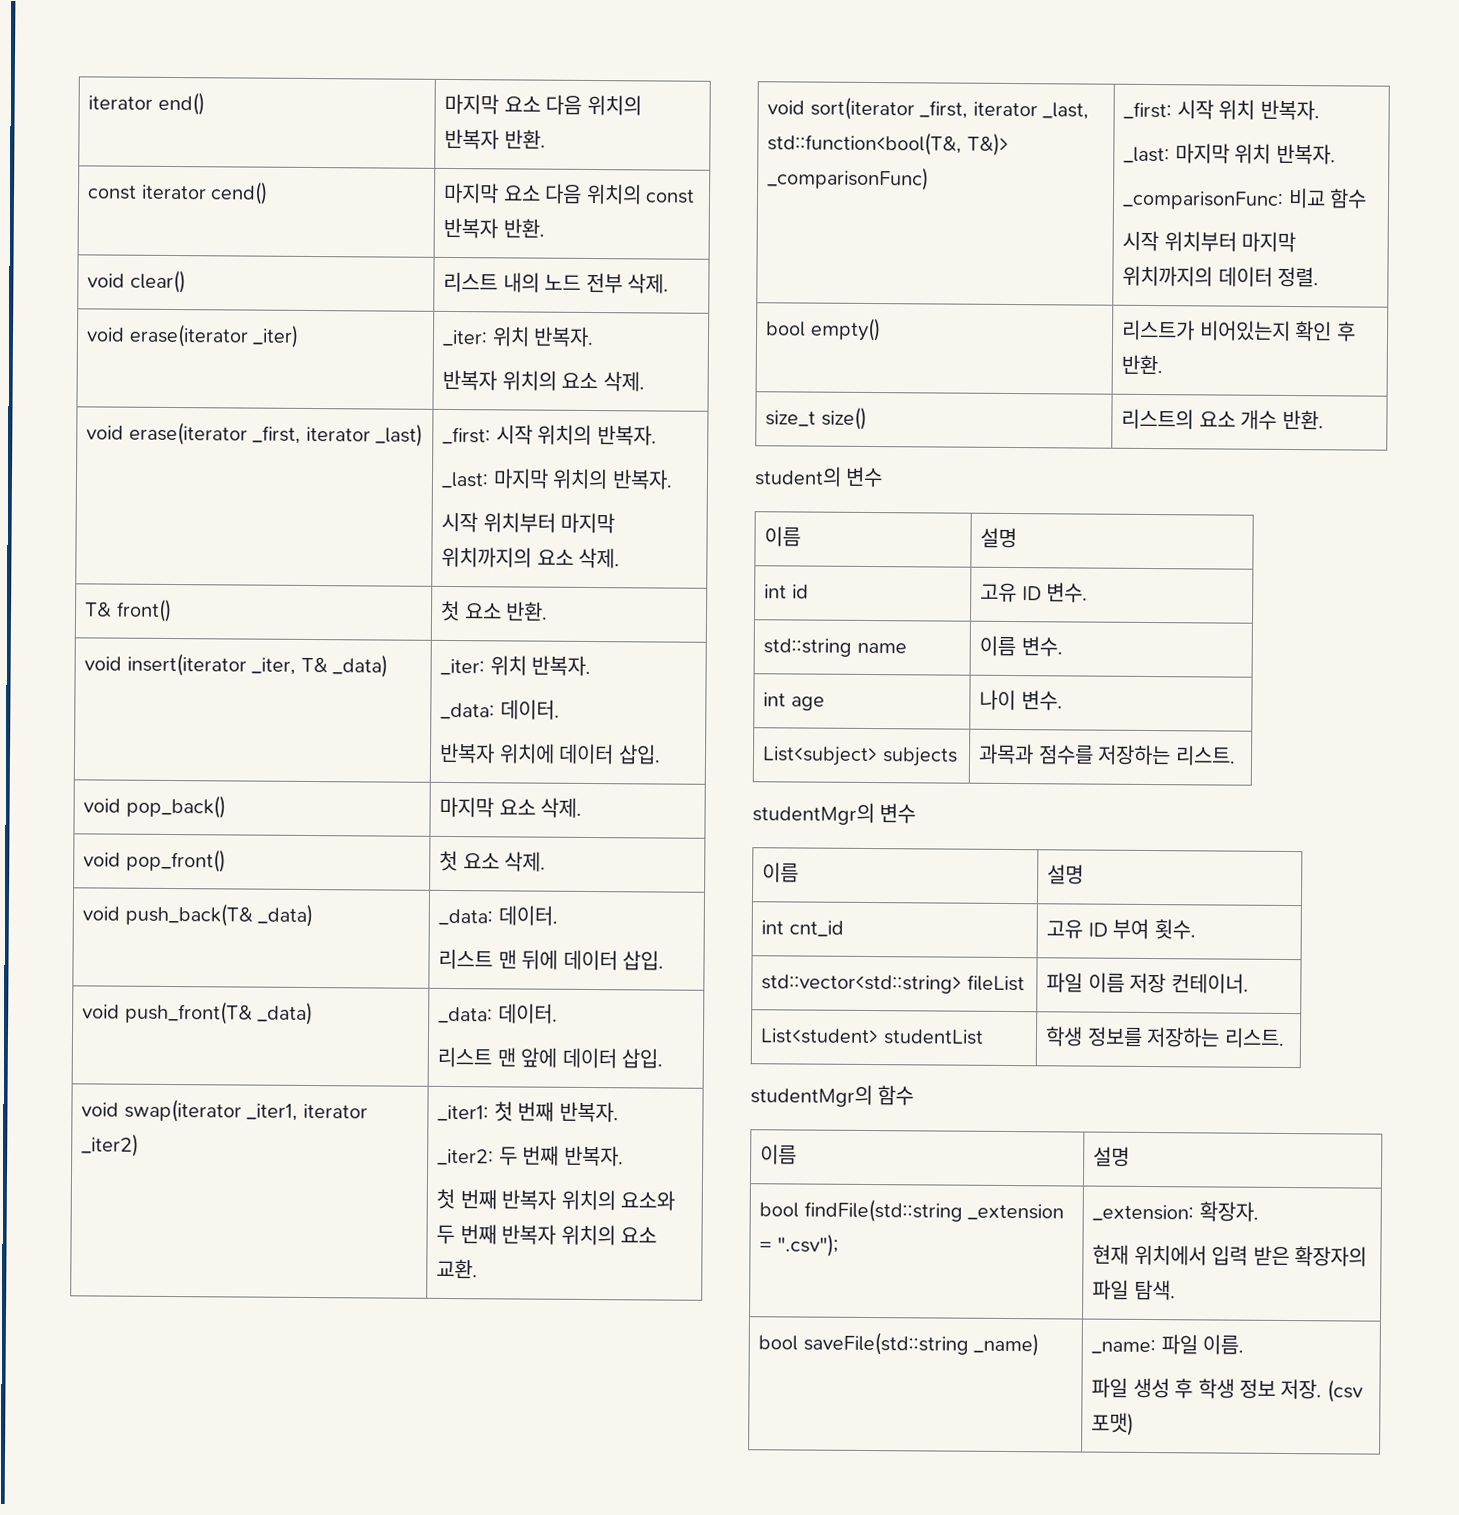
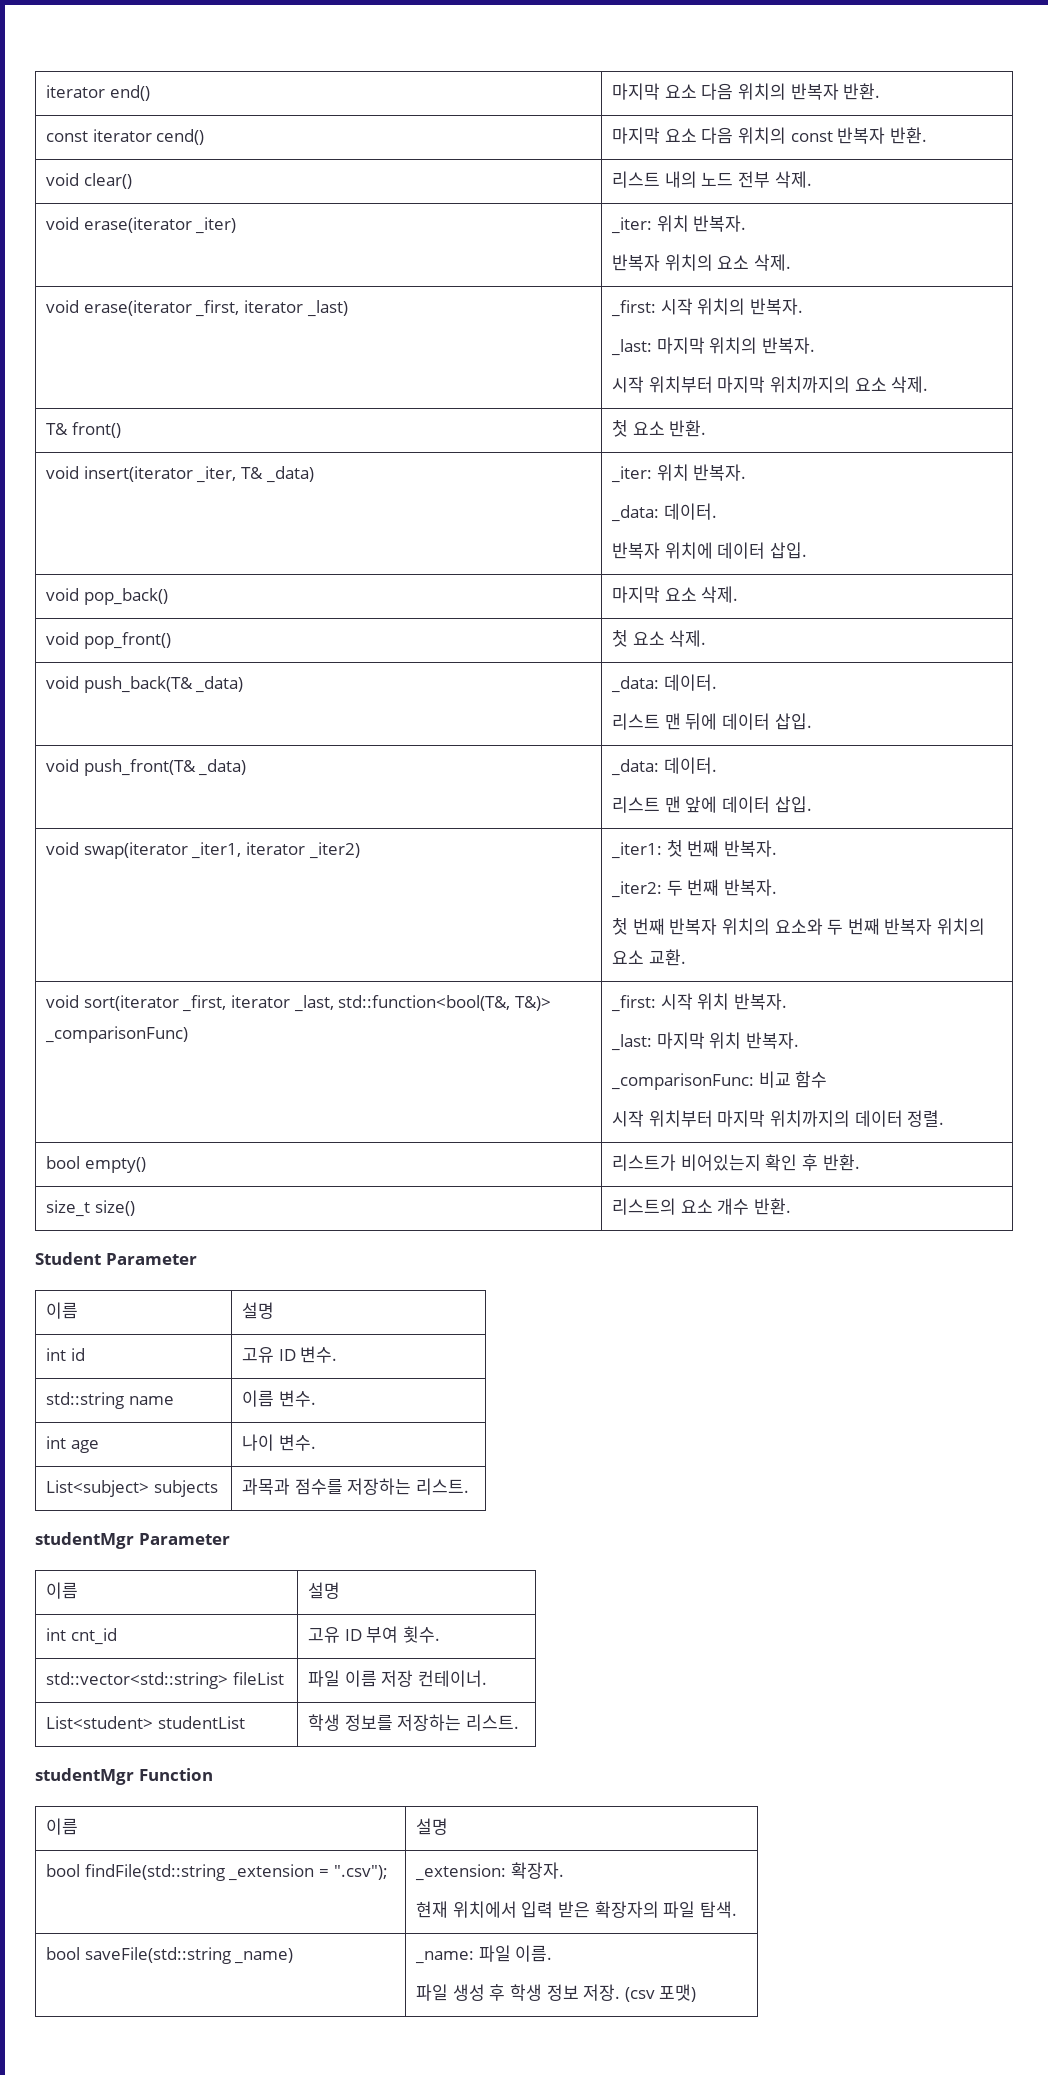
- student의 변수
+ Student Parameter
- studentMgr의 변수
+ studentMgr Parameter
- studentMgr의 함수
+ studentMgr Function

